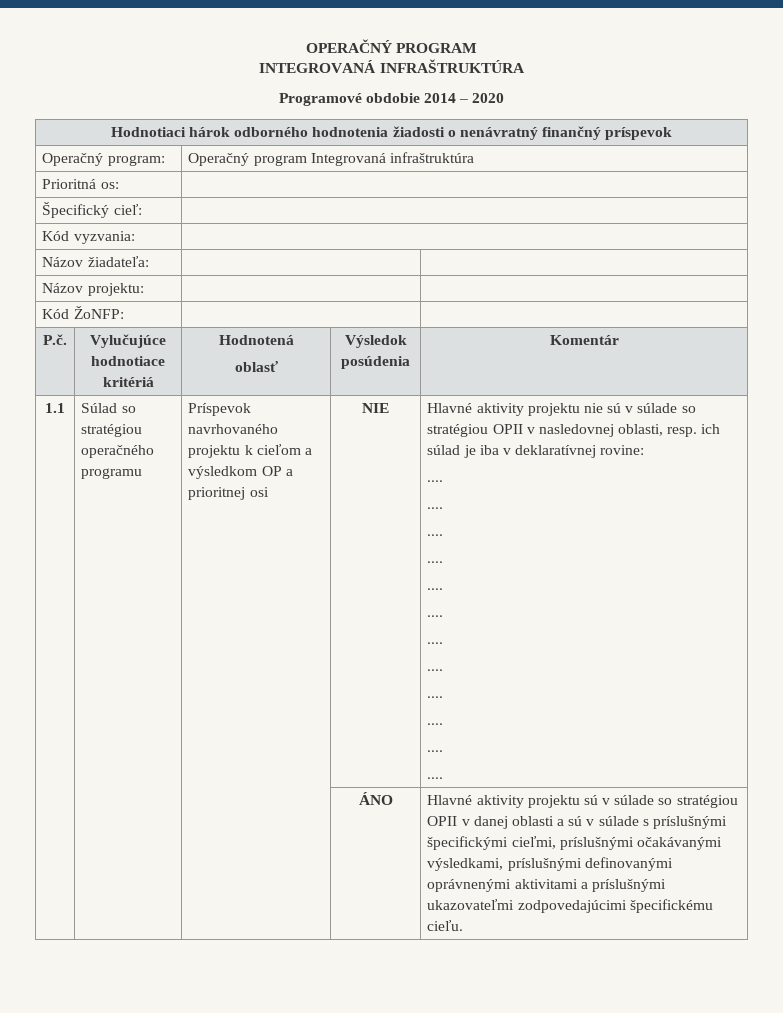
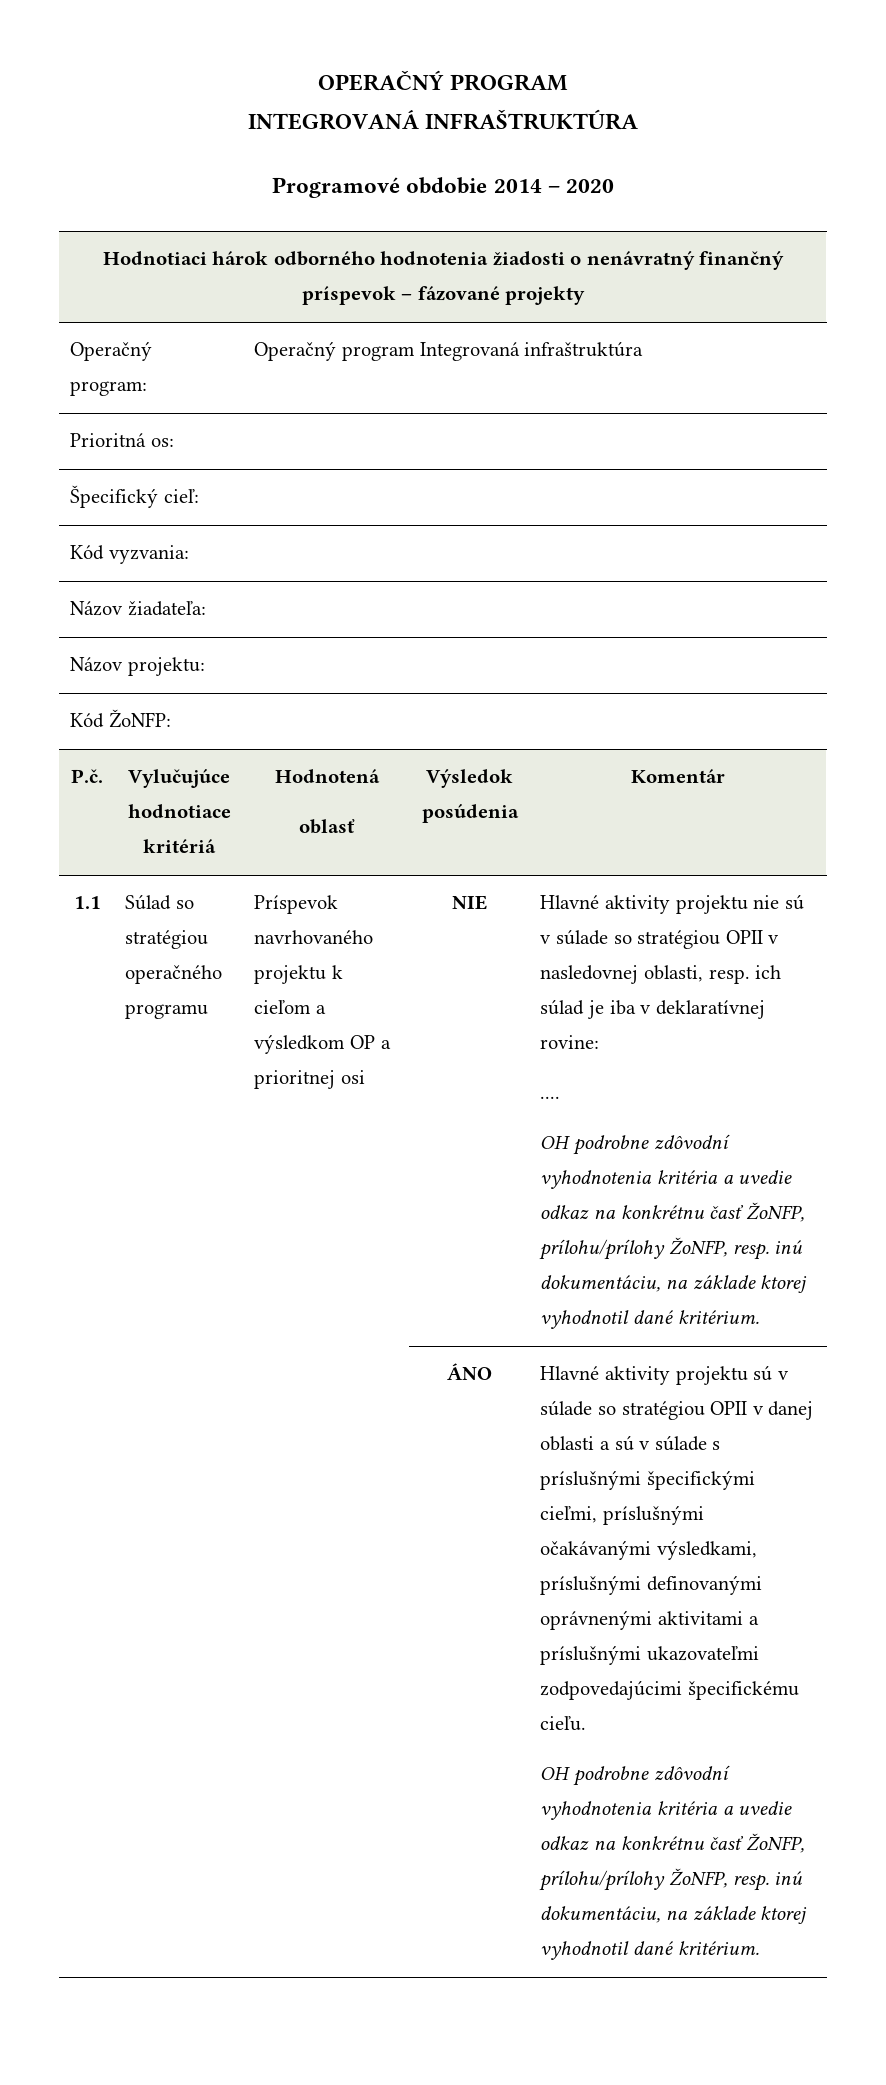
- Hodnotiaci hárok odborného hodnotenia žiadosti o nenávratný finančný príspevok
+ Hodnotiaci hárok odborného hodnotenia žiadosti o nenávratný finančný príspevok – fázované projekty
  Hlavné aktivity projektu nie sú v súlade so stratégiou OPII v nasledovnej oblasti, resp. ich súlad je iba v deklaratívnej rovine:
  ....
- ....
- ....
- ....
- ....
- ....
- ....
- ....
- ....
- ....
- ....
- ....
+ OH podrobne zdôvodní vyhodnotenia kritéria a uvedie odkaz na konkrétnu časť ŽoNFP, prílohu/prílohy ŽoNFP, resp. inú dokumentáciu, na základe ktorej vyhodnotil dané kritérium.
  Hlavné aktivity projektu sú v súlade so stratégiou OPII v danej oblasti a sú v súlade s príslušnými špecifickými cieľmi, príslušnými očakávanými výsledkami, príslušnými definovanými oprávnenými aktivitami a príslušnými ukazovateľmi zodpovedajúcimi špecifickému cieľu.
+ OH podrobne zdôvodní vyhodnotenia kritéria a uvedie odkaz na konkrétnu časť ŽoNFP, prílohu/prílohy ŽoNFP, resp. inú dokumentáciu, na základe ktorej vyhodnotil dané kritérium.

